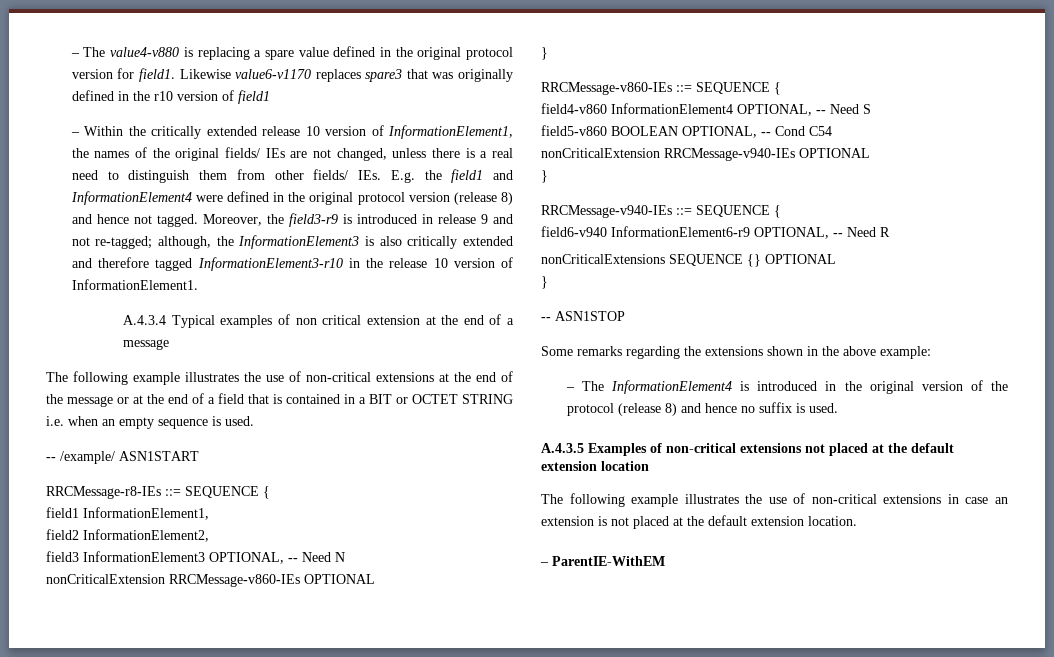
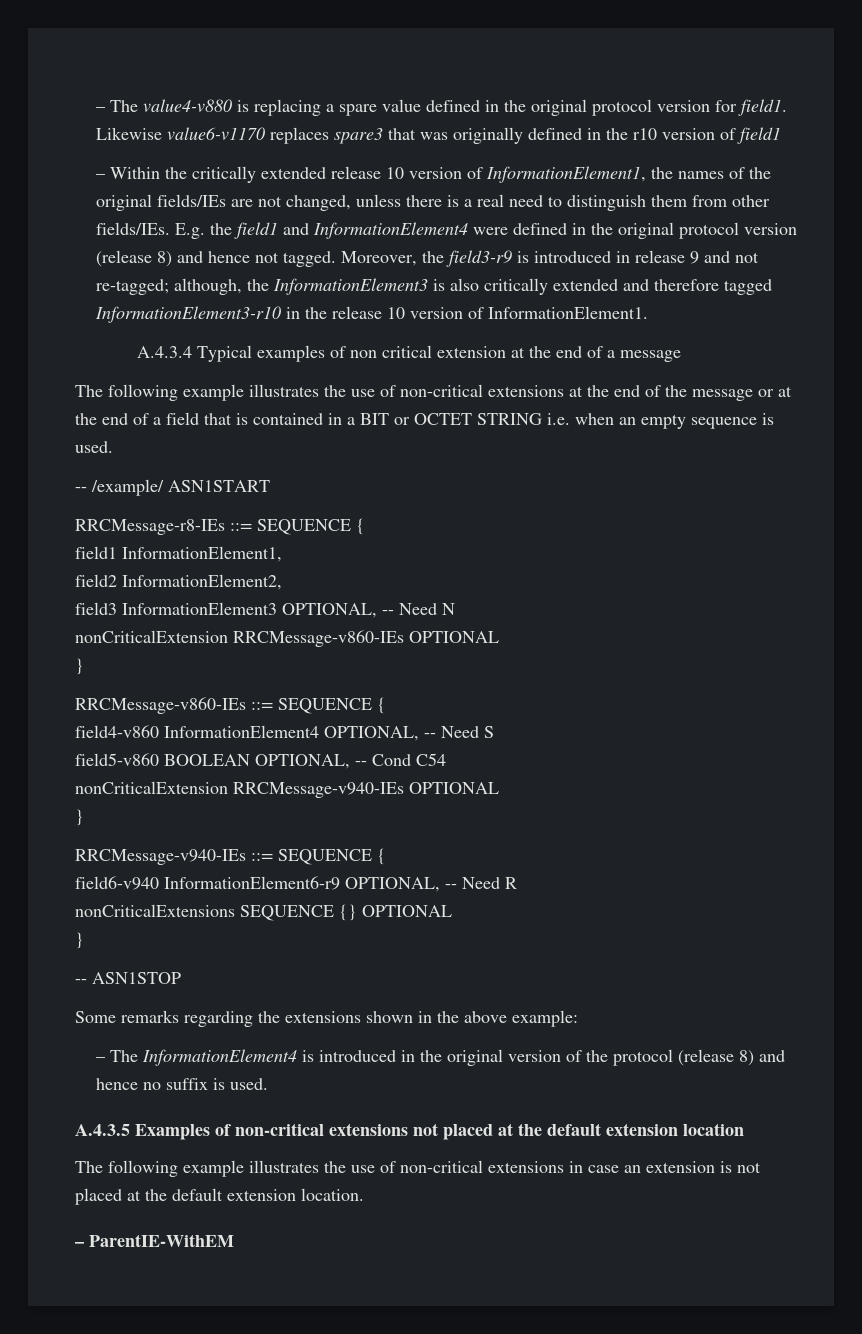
- – Within the critically extended release 10 version of InformationElement1, the names of the original fields/ IEs are not changed, unless there is a real need to distinguish them from other fields/ IEs. E.g. the field1 and InformationElement4 were defined in the original protocol version (release 8) and hence not tagged.
+ – Within the critically extended release 10 version of InformationElement1, the names of the original fields/IEs are not changed, unless there is a real need to distinguish them from other fields/IEs. E.g. the field1 and InformationElement4 were defined in the original protocol version (release 8) and hence not tagged.

